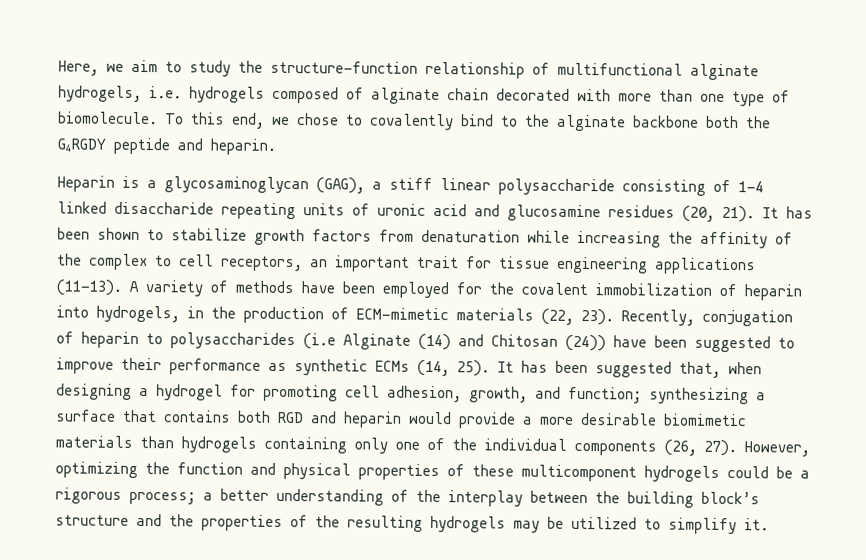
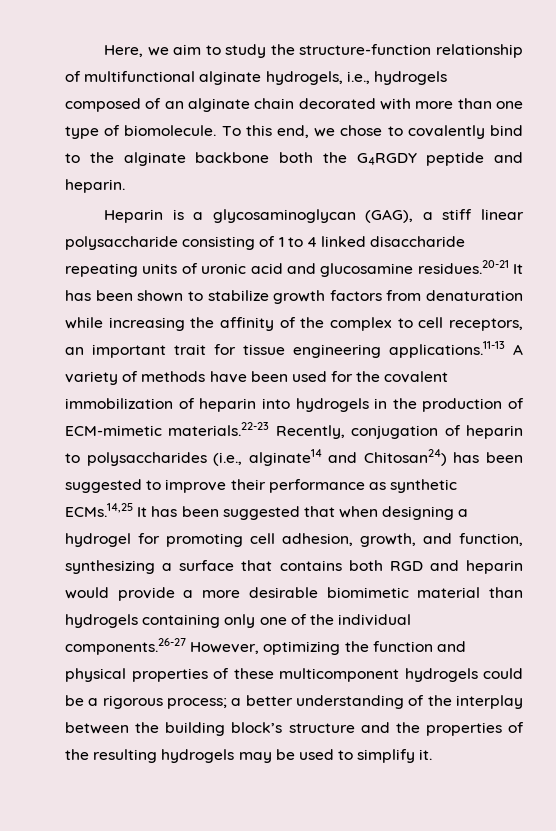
- Here, we aim to study the structure-function relationship of multifunctional alginate hydrogels, i.e. hydrogels composed of alginate chain decorated with more than one type of biomolecule.
+ Here, we aim to study the structure-function relationship of multifunctional alginate hydrogels, i.e., hydrogels composed of an alginate chain decorated with more than one type of biomolecule.
- Heparin is a glycosaminoglycan (GAG), a stiff linear polysaccharide consisting of 1-4 linked disaccharide repeating units of uronic acid and glucosamine residues (20, 21). It has been shown to stabilize growth factors from denaturation while increasing the affinity of the complex to cell receptors, an important trait for tissue engineering applications (11-13). A variety of methods have been employed for the covalent immobilization of heparin into hydrogels, in the production of ECM-mimetic materials (22, 23). Recently, conjugation of heparin to polysaccharides (i.e Alginate (14) and Chitosan (24)) have been suggested to improve their performance as synthetic ECMs (14, 25). It has been suggested that, when designing a hydrogel for promoting cell adhesion, growth, and function; synthesizing a surface that contains both RGD and heparin would provide a more desirable biomimetic materials than hydrogels containing only one of the individual components (26, 27). However, optimizing the function and physical properties of these multicomponent hydrogels could be a rigorous process;
+ Heparin is a glycosaminoglycan (GAG), a stiff linear polysaccharide consisting of 1 to 4 linked disaccharide repeating units of uronic acid and glucosamine residues.20-21 It has been shown to stabilize growth factors from denaturation while increasing the affinity of the complex to cell receptors, an important trait for tissue engineering applications.11-13 A variety of methods have been used for the covalent immobilization of heparin into hydrogels in the production of ECM-mimetic materials.22-23 Recently, conjugation of heparin to polysaccharides (i.e., alginate14 and Chitosan24) has been suggested to improve their performance as synthetic ECMs.14,25 It has been suggested that when designing a hydrogel for promoting cell adhesion, growth, and function, synthesizing a surface that contains both RGD and heparin would provide a more desirable biomimetic material than hydrogels containing only one of the individual components.26-27 However, optimizing the function and physical properties of these multicomponent hydrogels could be a rigorous process;
- a better understanding of the interplay between the building block’s structure and the properties of the resulting hydrogels may be utilized to simplify it.
+ a better understanding of the interplay between the building block’s structure and the properties of the resulting hydrogels may be used to simplify it.

